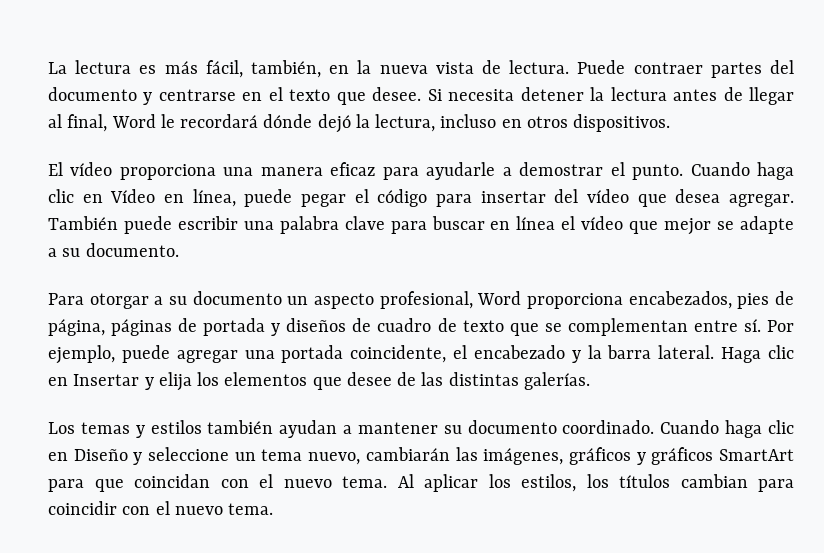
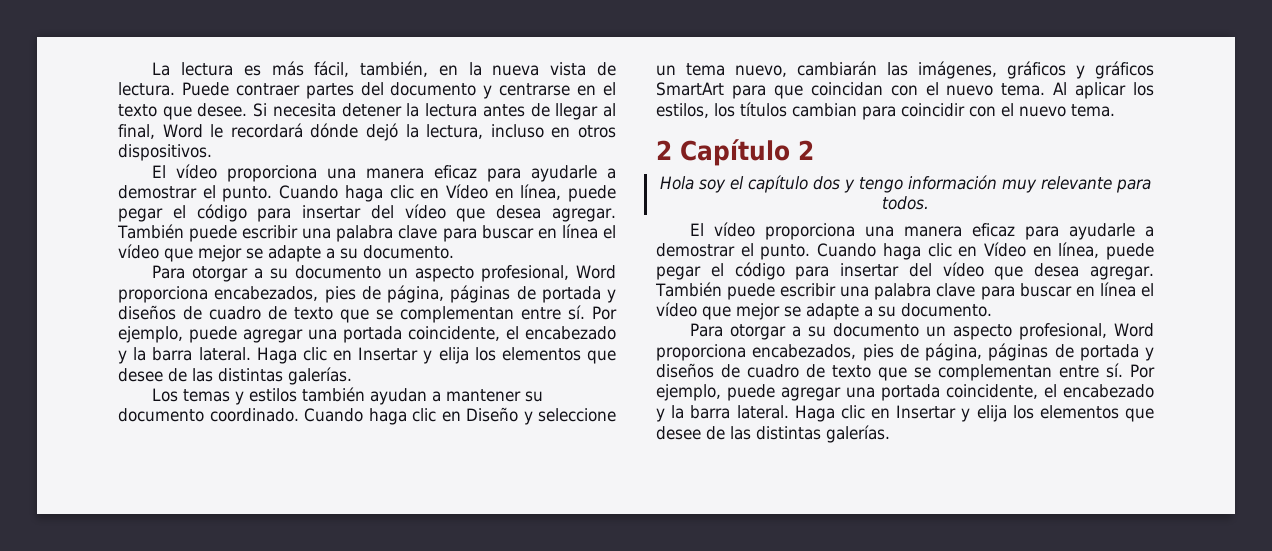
+ 2 Capítulo 2
+ Hola soy el capítulo dos y tengo información muy relevante para todos.
+ El vídeo proporciona una manera eficaz para ayudarle a demostrar el punto. Cuando haga clic en Vídeo en línea, puede pegar el código para insertar del vídeo que desea agregar. También puede escribir una palabra clave para buscar en línea el vídeo que mejor se adapte a su documento.
+ Para otorgar a su documento un aspecto profesional, Word proporciona encabezados, pies de página, páginas de portada y diseños de cuadro de texto que se complementan entre sí. Por ejemplo, puede agregar una portada coincidente, el encabezado y la barra lateral. Haga clic en Insertar y elija los elementos que desee de las distintas galerías.

